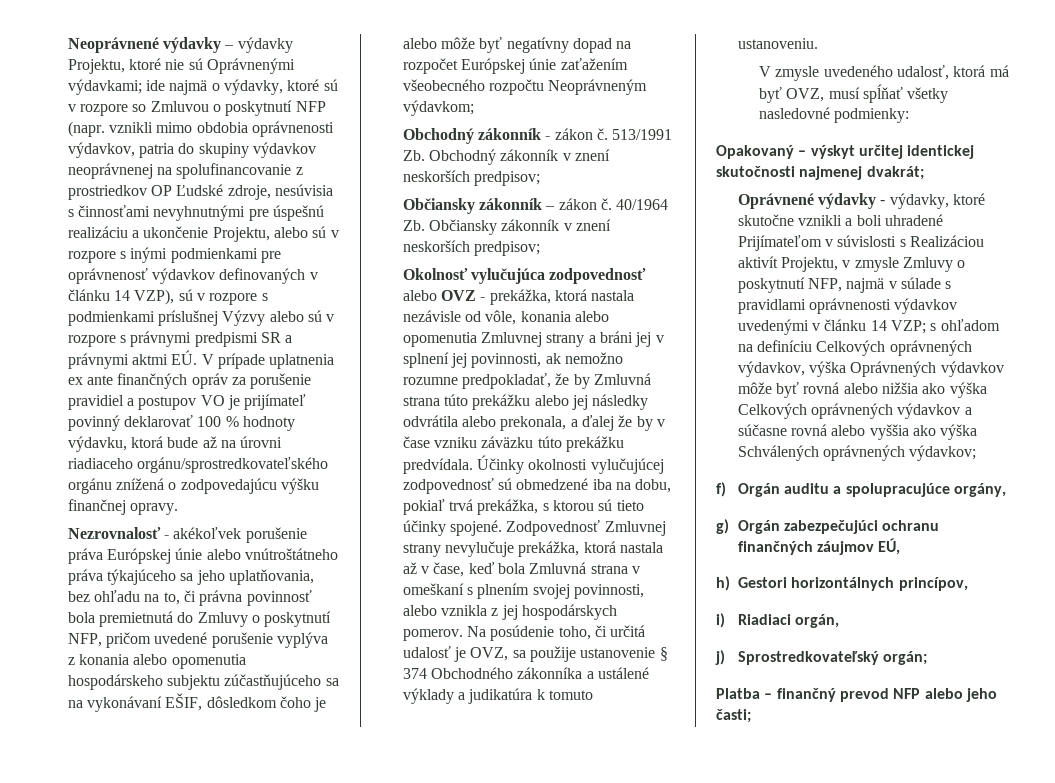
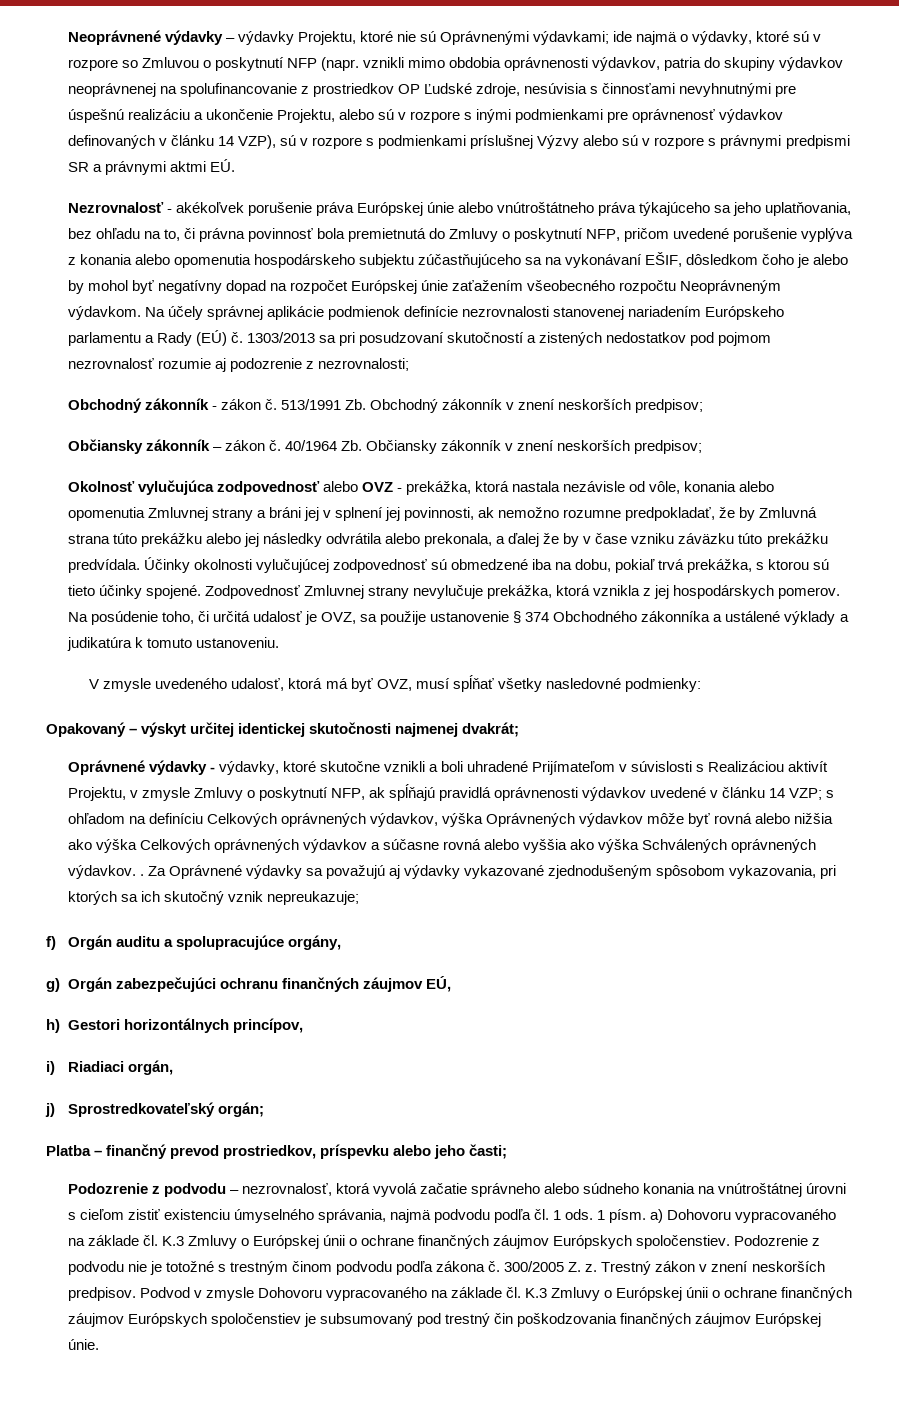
- ide najmä o výdavky, ktoré sú v rozpore so Zmluvou o poskytnutí NFP (napr. vznikli mimo obdobia oprávnenosti výdavkov, patria do skupiny výdavkov neoprávnenej na spolufinancovanie z prostriedkov OP Ľudské zdroje, nesúvisia s činnosťami nevyhnutnými pre úspešnú realizáciu a ukončenie Projektu, alebo sú v rozpore s inými podmienkami pre oprávnenosť výdavkov definovaných v článku 14 VZP), sú v rozpore s podmienkami príslušnej Výzvy alebo sú v rozpore s právnymi predpismi SR a právnymi aktmi EÚ. V prípade uplatnenia ex ante finančných opráv za porušenie pravidiel a postupov VO je prijímateľ povinný deklarovať 100 % hodnoty výdavku, ktorá bude až na úrovni riadiaceho orgánu/sprostredkovateľského orgánu znížená o zodpovedajúcu výšku finančnej opravy.
+ ide najmä o výdavky, ktoré sú v rozpore so Zmluvou o poskytnutí NFP (napr. vznikli mimo obdobia oprávnenosti výdavkov, patria do skupiny výdavkov neoprávnenej na spolufinancovanie z prostriedkov OP Ľudské zdroje, nesúvisia s činnosťami nevyhnutnými pre úspešnú realizáciu a ukončenie Projektu, alebo sú v rozpore s inými podmienkami pre oprávnenosť výdavkov definovaných v článku 14 VZP), sú v rozpore s podmienkami príslušnej Výzvy alebo sú v rozpore s právnymi predpismi SR a právnymi aktmi EÚ.
- Nezrovnalosť - akékoľvek porušenie práva Európskej únie alebo vnútroštátneho práva týkajúceho sa jeho uplatňovania, bez ohľadu na to, či právna povinnosť bola premietnutá do Zmluvy o poskytnutí NFP, pričom uvedené porušenie vyplýva z konania alebo opomenutia hospodárskeho subjektu zúčastňujúceho sa na vykonávaní EŠIF, dôsledkom čoho je alebo môže byť negatívny dopad na rozpočet Európskej únie zaťažením všeobecného rozpočtu Neoprávneným výdavkom;
+ Nezrovnalosť - akékoľvek porušenie práva Európskej únie alebo vnútroštátneho práva týkajúceho sa jeho uplatňovania, bez ohľadu na to, či právna povinnosť bola premietnutá do Zmluvy o poskytnutí NFP, pričom uvedené porušenie vyplýva z konania alebo opomenutia hospodárskeho subjektu zúčastňujúceho sa na vykonávaní EŠIF, dôsledkom čoho je alebo by mohol byť negatívny dopad na rozpočet Európskej únie zaťažením všeobecného rozpočtu Neoprávneným výdavkom. Na účely správnej aplikácie podmienok definície nezrovnalosti stanovenej nariadením Európskeho parlamentu a Rady (EÚ) č. 1303/2013 sa pri posudzovaní skutočností a zistených nedostatkov pod pojmom nezrovnalosť rozumie aj podozrenie z nezrovnalosti;
- Zodpovednosť Zmluvnej strany nevylučuje prekážka, ktorá nastala až v čase, keď bola Zmluvná strana v omeškaní s plnením svojej povinnosti, alebo vznikla z jej hospodárskych pomerov.
+ Zodpovednosť Zmluvnej strany nevylučuje prekážka, ktorá vznikla z jej hospodárskych pomerov.
- Oprávnené výdavky - výdavky, ktoré skutočne vznikli a boli uhradené Prijímateľom v súvislosti s Realizáciou aktivít Projektu, v zmysle Zmluvy o poskytnutí NFP, najmä v súlade s pravidlami oprávnenosti výdavkov uvedenými v článku 14 VZP; s ohľadom na definíciu Celkových oprávnených výdavkov, výška Oprávnených výdavkov môže byť rovná alebo nižšia ako výška Celkových oprávnených výdavkov a súčasne rovná alebo vyššia ako výška Schválených oprávnených výdavkov;
+ Oprávnené výdavky - výdavky, ktoré skutočne vznikli a boli uhradené Prijímateľom v súvislosti s Realizáciou aktivít Projektu, v zmysle Zmluvy o poskytnutí NFP, ak spĺňajú pravidlá oprávnenosti výdavkov uvedené v článku 14 VZP; s ohľadom na definíciu Celkových oprávnených výdavkov, výška Oprávnených výdavkov môže byť rovná alebo nižšia ako výška Celkových oprávnených výdavkov a súčasne rovná alebo vyššia ako výška Schválených oprávnených výdavkov. . Za Oprávnené výdavky sa považujú aj výdavky vykazované zjednodušeným spôsobom vykazovania, pri ktorých sa ich skutočný vznik nepreukazuje;
- Platba – finančný prevod NFP alebo jeho časti;
+ Platba – finančný prevod prostriedkov, príspevku alebo jeho časti;
+ Podozrenie z podvodu – nezrovnalosť, ktorá vyvolá začatie správneho alebo súdneho konania na vnútroštátnej úrovni s cieľom zistiť existenciu úmyselného správania, najmä podvodu podľa čl. 1 ods. 1 písm. a) Dohovoru vypracovaného na základe čl. K.3 Zmluvy o Európskej únii o ochrane finančných záujmov Európskych spoločenstiev. Podozrenie z podvodu nie je totožné s trestným činom podvodu podľa zákona č. 300/2005 Z. z. Trestný zákon v znení neskorších predpisov. Podvod v zmysle Dohovoru vypracovaného na základe čl. K.3 Zmluvy o Európskej únii o ochrane finančných záujmov Európskych spoločenstiev je subsumovaný pod trestný čin poškodzovania finančných záujmov Európskej únie.

